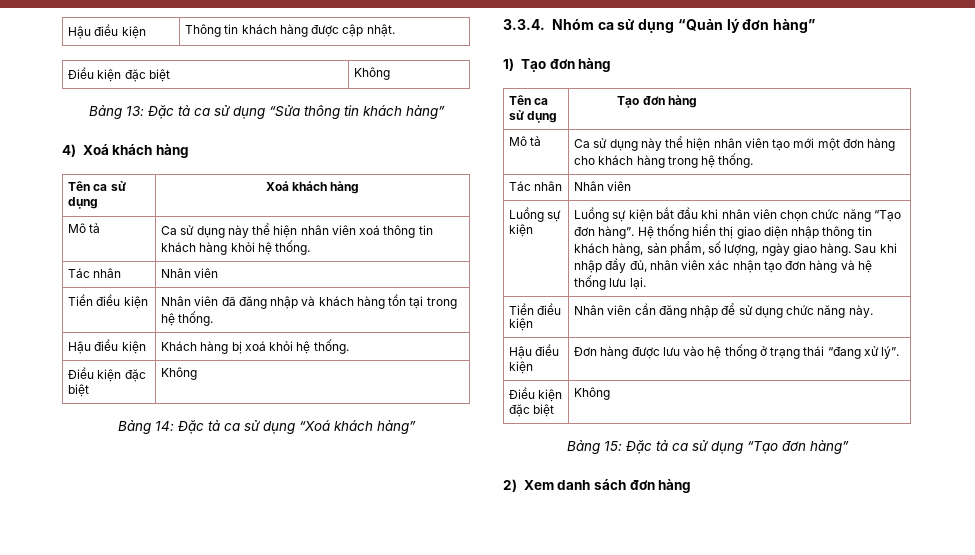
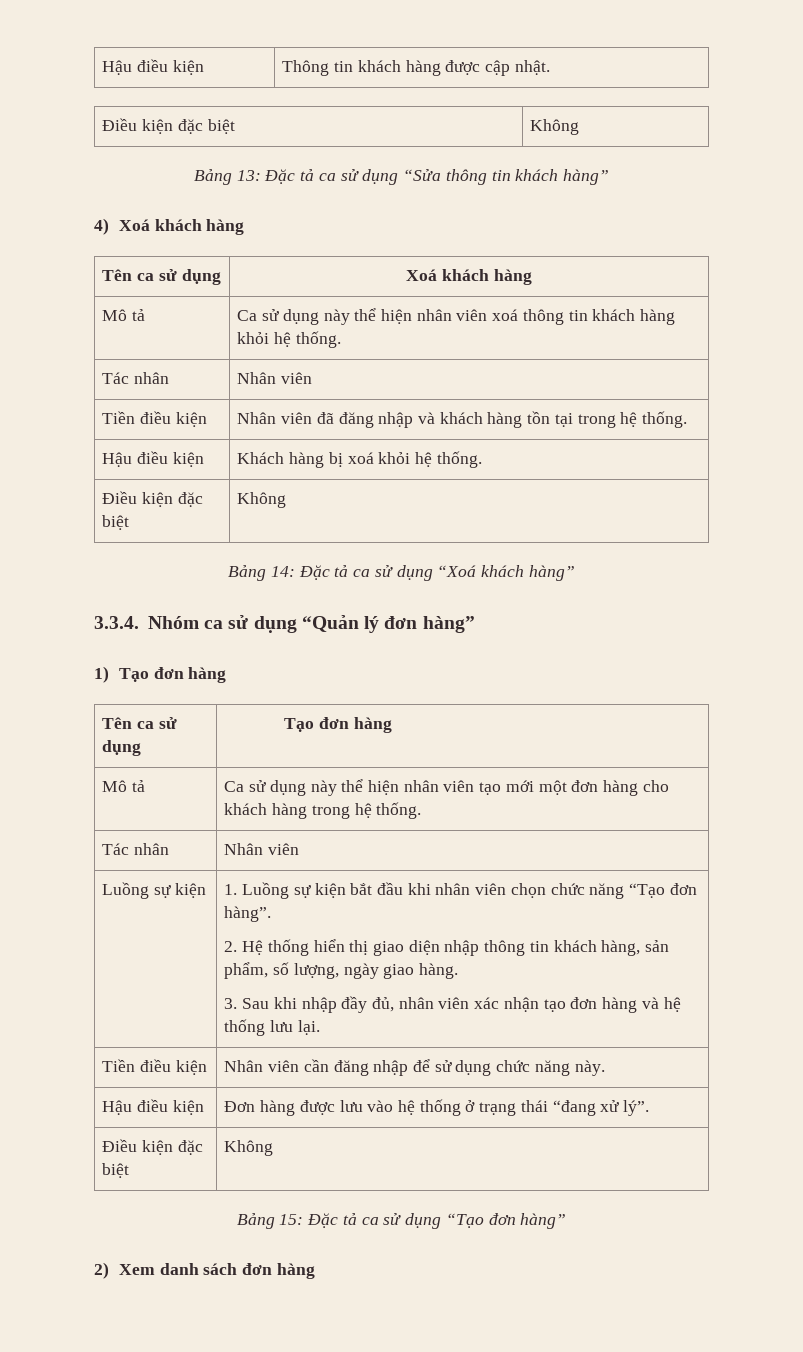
- Luồng sự kiện bắt đầu khi nhân viên chọn chức năng “Tạo đơn hàng”. Hệ thống hiển thị giao diện nhập thông tin khách hàng, sản phẩm, số lượng, ngày giao hàng. Sau khi nhập đầy đủ, nhân viên xác nhận tạo đơn hàng và hệ thống lưu lại.
+ 1. Luồng sự kiện bắt đầu khi nhân viên chọn chức năng “Tạo đơn hàng”.
+ 2. Hệ thống hiển thị giao diện nhập thông tin khách hàng, sản phẩm, số lượng, ngày giao hàng.
+ 3. Sau khi nhập đầy đủ, nhân viên xác nhận tạo đơn hàng và hệ thống lưu lại.

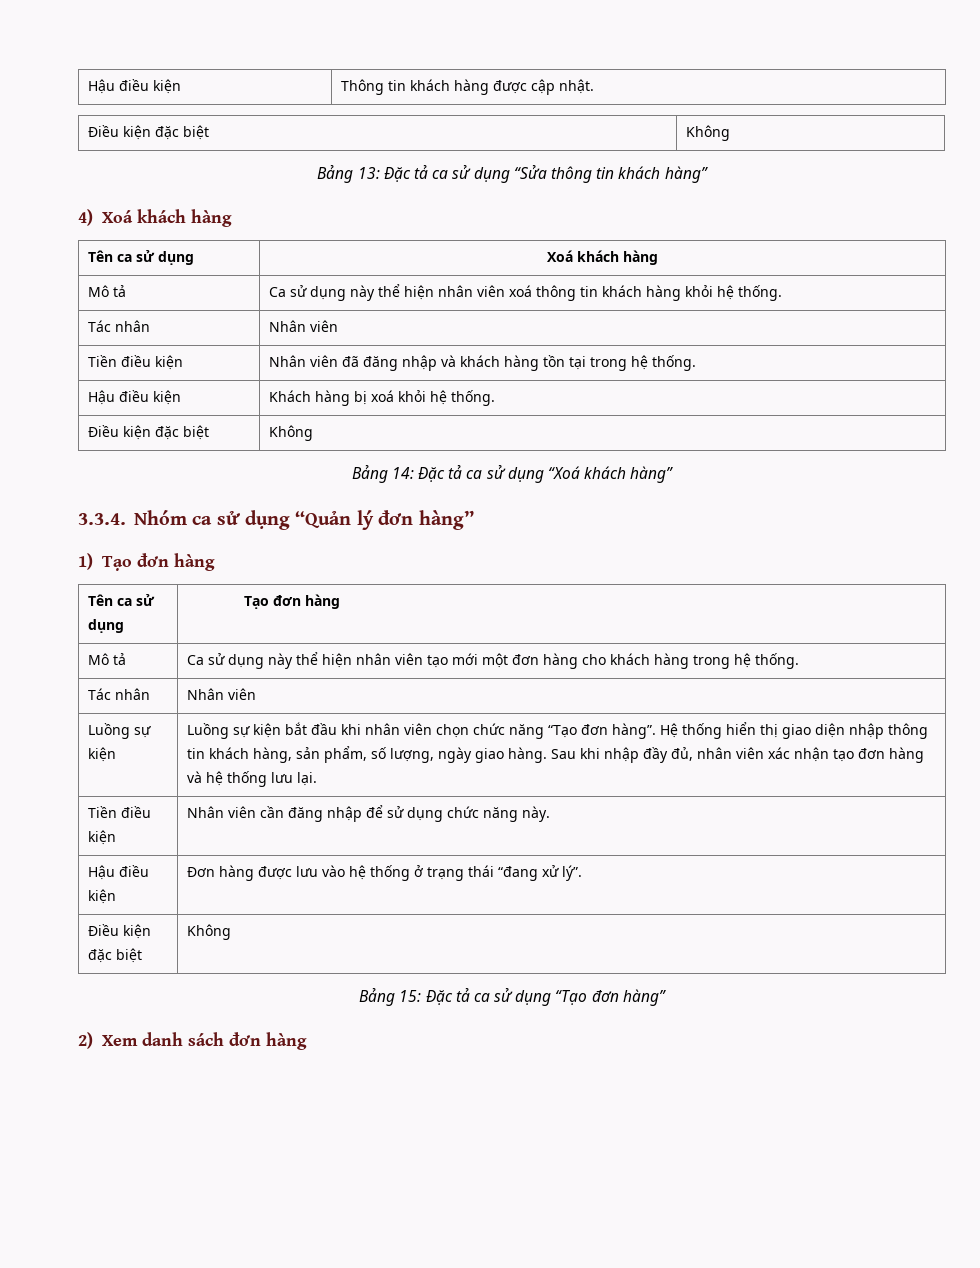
- 1. Luồng sự kiện bắt đầu khi nhân viên chọn chức năng “Tạo đơn hàng”.
- 2. Hệ thống hiển thị giao diện nhập thông tin khách hàng, sản phẩm, số lượng, ngày giao hàng.
- 3. Sau khi nhập đầy đủ, nhân viên xác nhận tạo đơn hàng và hệ thống lưu lại.
+ Luồng sự kiện bắt đầu khi nhân viên chọn chức năng “Tạo đơn hàng”. Hệ thống hiển thị giao diện nhập thông tin khách hàng, sản phẩm, số lượng, ngày giao hàng. Sau khi nhập đầy đủ, nhân viên xác nhận tạo đơn hàng và hệ thống lưu lại.

